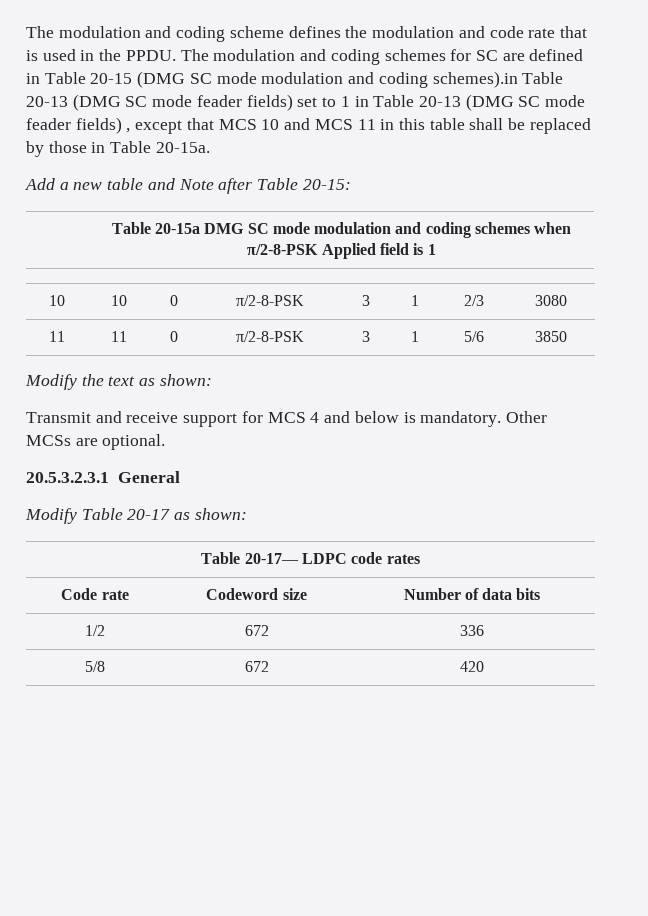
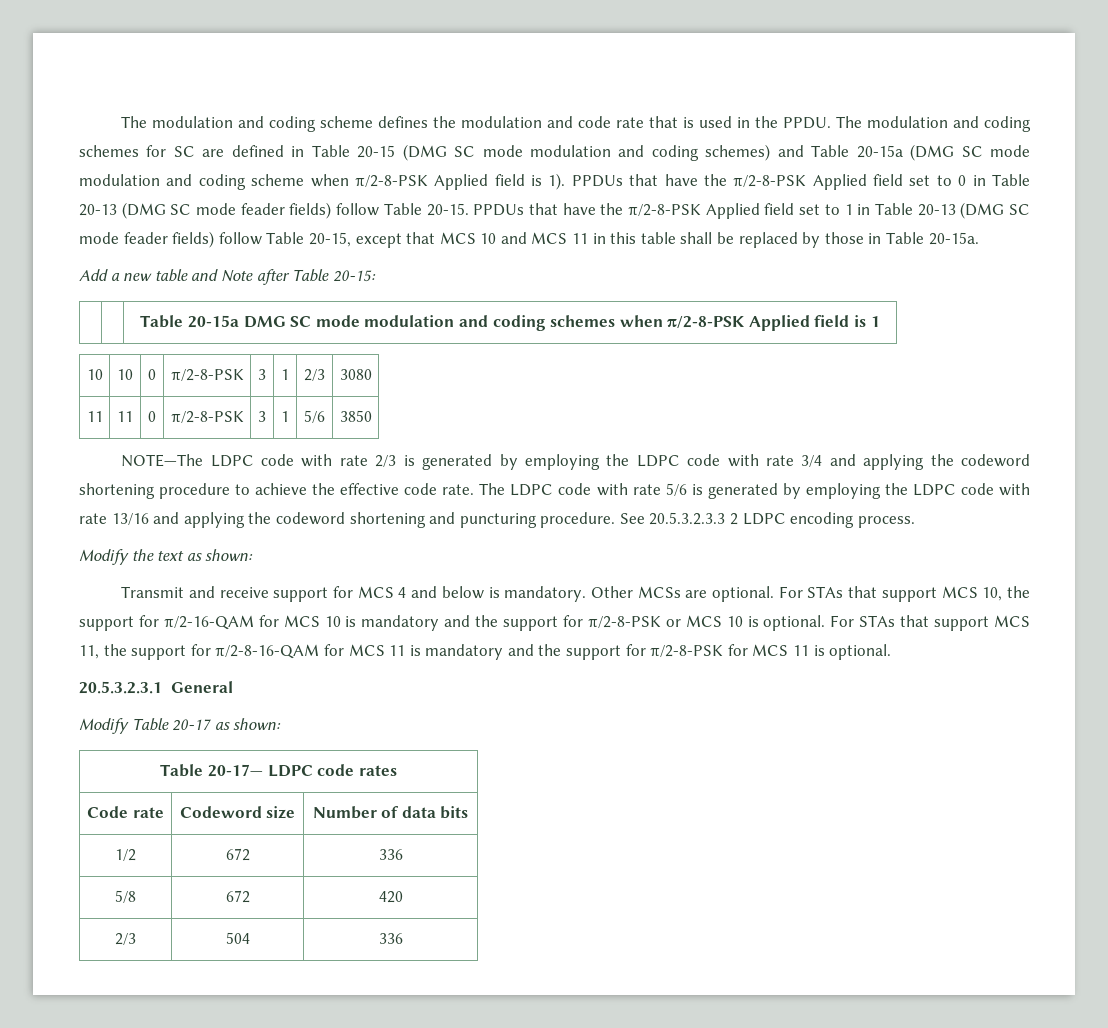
- The modulation and coding schemes for SC are defined in Table 20-15 (DMG SC mode modulation and coding schemes).in Table 20-13 (DMG SC mode feader fields) set to 1 in Table 20-13 (DMG SC mode feader fields) , except that MCS 10 and MCS 11 in this table shall be replaced by those in Table 20-15a.
+ The modulation and coding schemes for SC are defined in Table 20-15 (DMG SC mode modulation and coding schemes) and Table 20-15a (DMG SC mode modulation and coding scheme when π/2-8-PSK Applied field is 1). PPDUs that have the π/2-8-PSK Applied field set to 0 in Table 20-13 (DMG SC mode feader fields) follow Table 20-15. PPDUs that have the π/2-8-PSK Applied field set to 1 in Table 20-13 (DMG SC mode feader fields) follow Table 20-15, except that MCS 10 and MCS 11 in this table shall be replaced by those in Table 20-15a.
+ NOTE—The LDPC code with rate 2/3 is generated by employing the LDPC code with rate 3/4 and applying the codeword shortening procedure to achieve the effective code rate. The LDPC code with rate 5/6 is generated by employing the LDPC code with rate 13/16 and applying the codeword shortening and puncturing procedure. See 20.5.3.2.3.3 2 LDPC encoding process.
+ For STAs that support MCS 10, the support for π/2-16-QAM for MCS 10 is mandatory and the support for π/2-8-PSK or MCS 10 is optional. For STAs that support MCS 11, the support for π/2-8-16-QAM for MCS 11 is mandatory and the support for π/2-8-PSK for MCS 11 is optional.
+ 2/3 | 504 | 336

